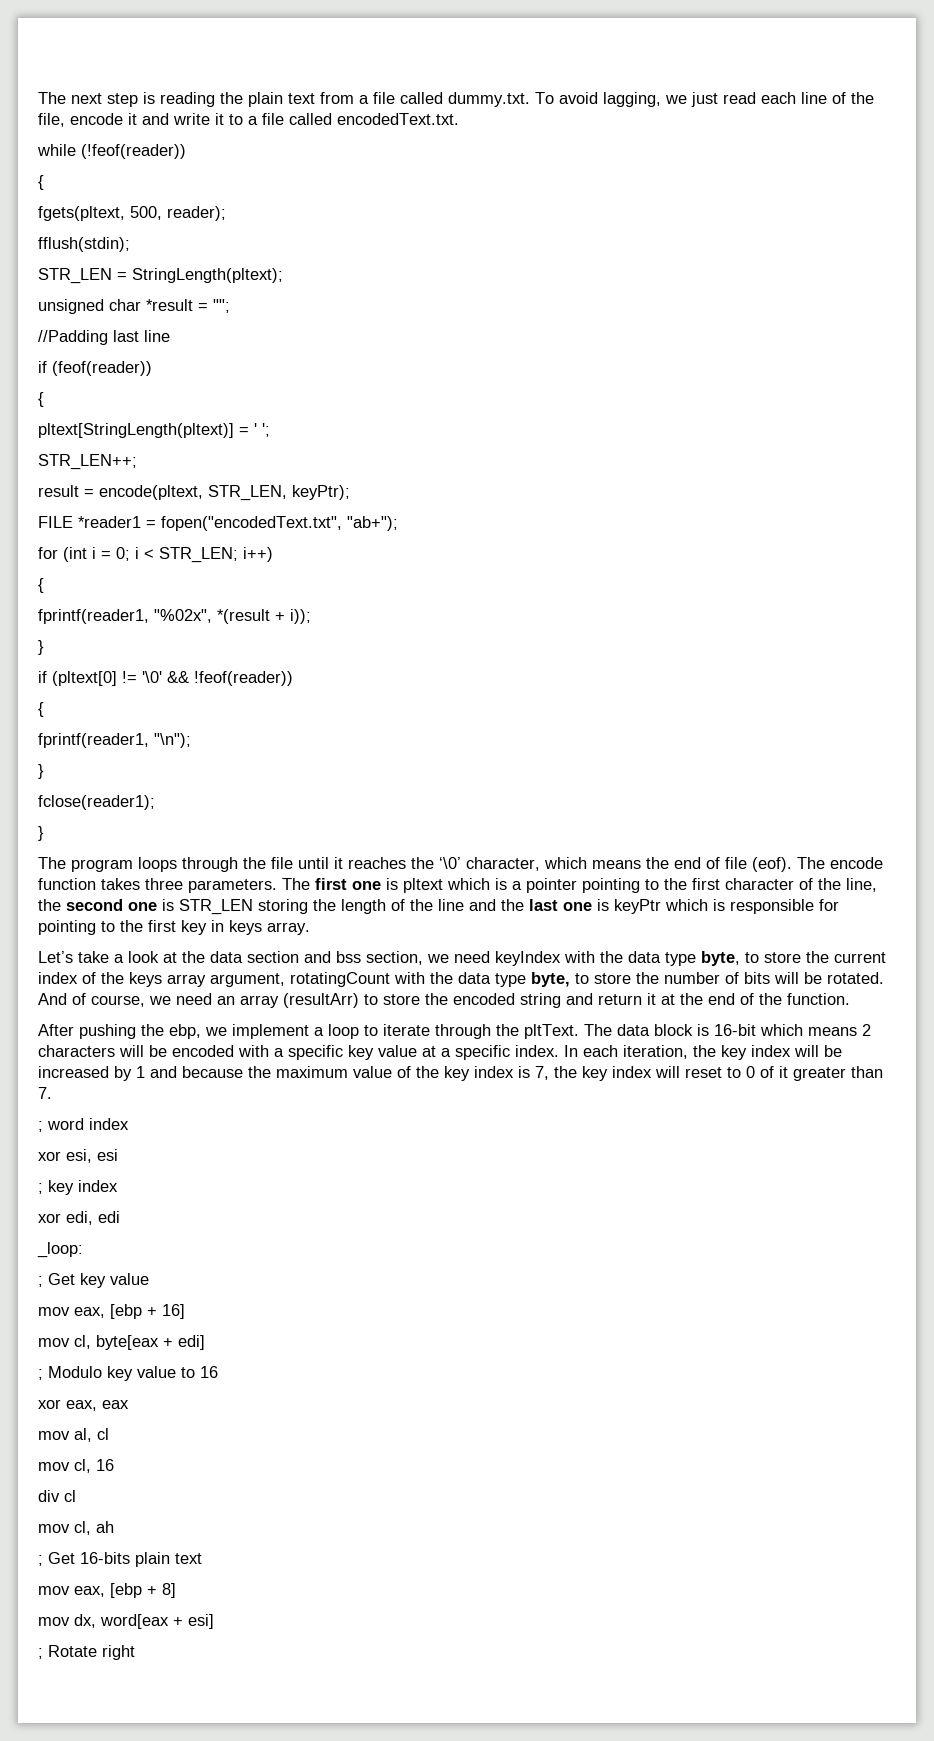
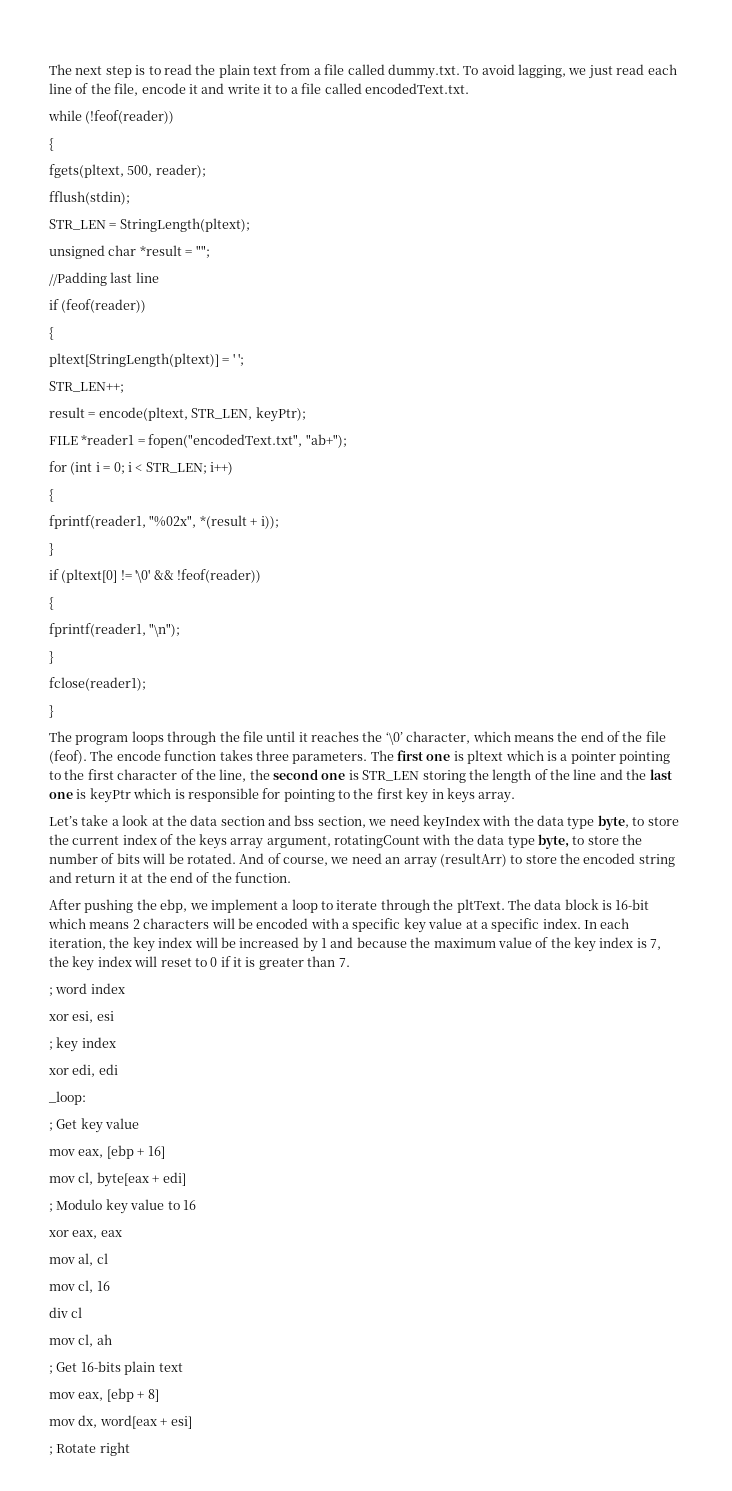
- The next step is reading the plain text from a file called dummy.txt. To avoid lagging, we just read each line of the file, encode it and write it to a file called encodedText.txt.
+ The next step is to read the plain text from a file called dummy.txt. To avoid lagging, we just read each line of the file, encode it and write it to a file called encodedText.txt.
- The program loops through the file until it reaches the ‘\0’ character, which means the end of file (eof).
+ The program loops through the file until it reaches the ‘\0’ character, which means the end of the file (feof).
- In each iteration, the key index will be increased by 1 and because the maximum value of the key index is 7, the key index will reset to 0 of it greater than 7.
+ In each iteration, the key index will be increased by 1 and because the maximum value of the key index is 7, the key index will reset to 0 if it is greater than 7.

